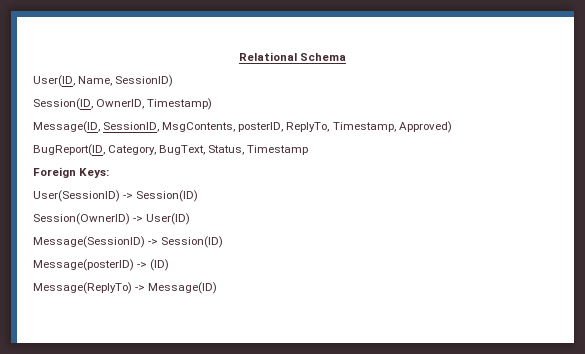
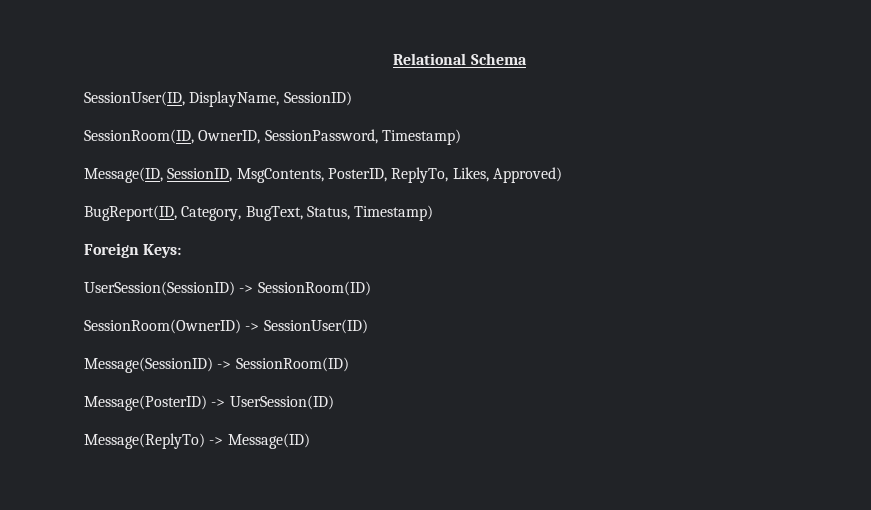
- User(ID, Name, SessionID)
+ SessionUser(ID, DisplayName, SessionID)
- Session(ID, OwnerID, Timestamp)
+ SessionRoom(ID, OwnerID, SessionPassword, Timestamp)
- Message(ID, SessionID, MsgContents, posterID, ReplyTo, Timestamp, Approved)
+ Message(ID, SessionID, MsgContents, PosterID, ReplyTo, Likes, Approved)
- BugReport(ID, Category, BugText, Status, Timestamp
+ BugReport(ID, Category, BugText, Status, Timestamp)
- User(SessionID) -> Session(ID)
- Session(OwnerID) -> User(ID)
- Message(SessionID) -> Session(ID)
- Message(posterID) -> (ID)
+ UserSession(SessionID) -> SessionRoom(ID)
+ SessionRoom(OwnerID) -> SessionUser(ID)
+ Message(SessionID) -> SessionRoom(ID)
+ Message(PosterID) -> UserSession(ID)

